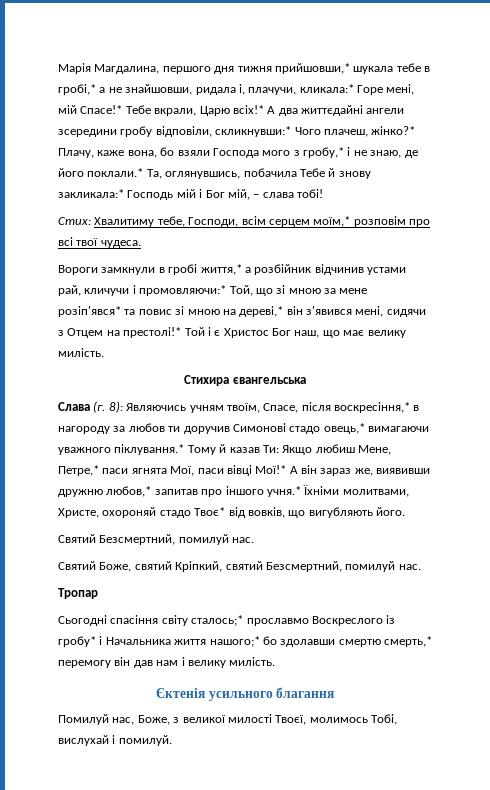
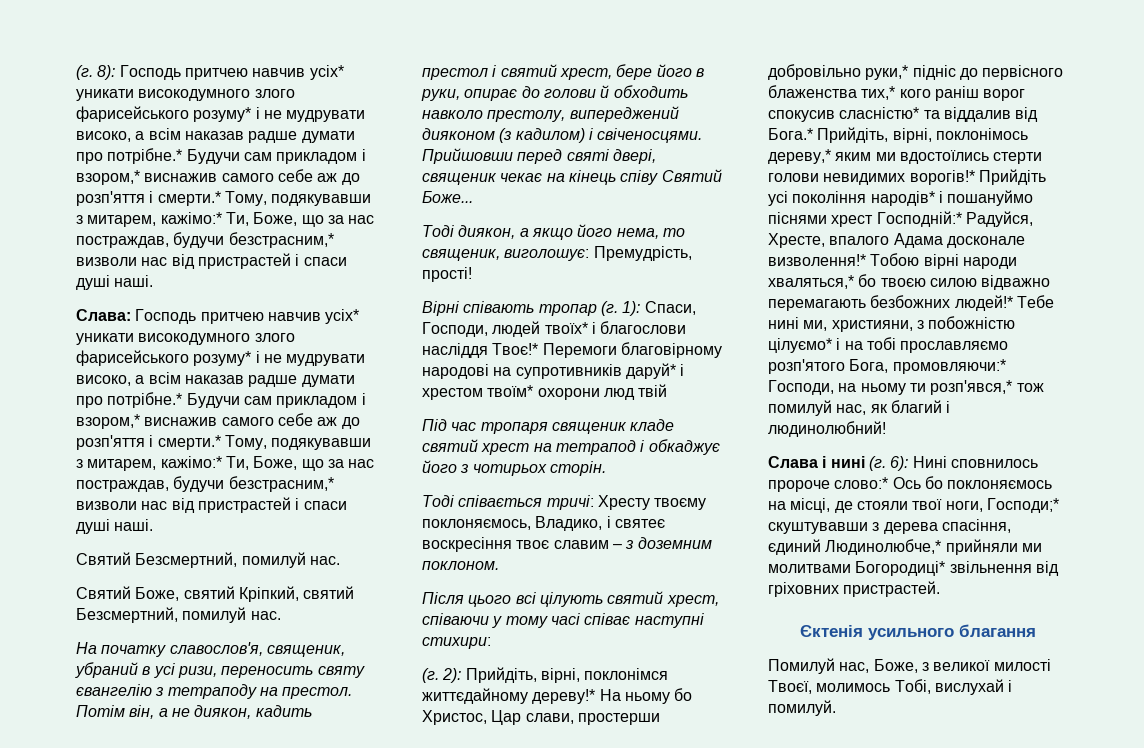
- Марія Магдалина, першого дня тижня прийшовши,* шукала тебе в гробі,* а не знайшовши, ридала і, плачучи, кликала:* Горе мені, мій Спасе!* Тебе вкрали, Царю всіх!* А два життєдайні ангели зсередини гробу відповіли, скликнувши:* Чого плачеш, жінко?* Плачу, каже вона, бо взяли Господа мого з гробу,* і не знаю, де його поклали.* Та, оглянувшись, побачила Тебе й знову закликала:* Господь мій і Бог мій, – слава тобі!
- Стих: Хвалитиму тебе, Господи, всім серцем моїм,* розповім про всі твої чудеса.
- Вороги замкнули в гробі життя,* а розбійник відчинив устами рай, кличучи і промовляючи:* Той, що зі мною за мене розіп'явся* та повис зі мною на дереві,* він з'явився мені, сидячи з Отцем на престолі!* Той і є Христос Бог наш, що має велику милість.
- Стихира євангельська
- Слава (г. 8): Являючись учням твоїм, Спасе, після воскресіння,* в нагороду за любов ти доручив Симонові стадо овець,* вимагаючи уважного піклування.* Тому й казав Ти: Якщо любиш Мене, Петре,* паси ягнята Мої, паси вівці Мої!* А він зараз же, виявивши дружню любов,* запитав про іншого учня.* Їхніми молитвами, Христе, охороняй стадо Твоє* від вовків, що вигубляють його.
+ (г. 8): Господь притчею навчив усіх* уникати високодумного злого фарисейського розуму* і не мудрувати високо, а всім наказав радше думати про потрібне.* Будучи сам прикладом і взором,* виснажив самого себе аж до розп'яття і смерти.* Тому, подякувавши з митарем, кажімо:* Ти, Боже, що за нас постраждав, будучи безстрасним,* визволи нас від пристрастей і спаси душі наші.
+ Слава: Господь притчею навчив усіх* уникати високодумного злого фарисейського розуму* і не мудрувати високо, а всім наказав радше думати про потрібне.* Будучи сам прикладом і взором,* виснажив самого себе аж до розп'яття і смерти.* Тому, подякувавши з митарем, кажімо:* Ти, Боже, що за нас постраждав, будучи безстрасним,* визволи нас від пристрастей і спаси душі наші.
- Тропар
- Сьогодні спасіння світу сталось;* прославмо Воскреслого із гробу* і Начальника життя нашого;* бо здолавши смертю смерть,* перемогу він дав нам і велику милість.
+ На початку славослов'я, священик, убраний в усі ризи, переносить святу євангелію з тетраподу на престол. Потім він, а не диякон, кадить престол і святий хрест, бере його в руки, опирає до голови й обходить навколо престолу, випереджений дияконом (з кадилом) і свіченосцями. Прийшовши перед святі двері, священик чекає на кінець співу Святий Боже...
+ Тоді диякон, а якщо його нема, то священик, виголошує: Премудрість, прості!
+ Вірні співають тропар (г. 1): Спаси, Господи, людей твоїх* і благослови насліддя Твоє!* Перемоги благовірному народові на супротивників даруй* і хрестом твоїм* охорони люд твій
+ Під час тропаря священик кладе святий хрест на тетрапод і обкаджує його з чотирьох сторін.
+ Тоді співається тричі: Хресту твоєму поклоняємось, Владико, і святеє воскресіння твоє славим – з доземним поклоном.
+ Після цього всі цілують святий хрест, співаючи у тому часі співає наступні стихири:
+ (г. 2): Прийдіть, вірні, поклонімся життєдайному дереву!* На ньому бо Христос, Цар слави, простерши добровільно руки,* підніс до первісного блаженства тих,* кого раніш ворог спокусив сласністю* та віддалив від Бога.* Прийдіть, вірні, поклонімось дереву,* яким ми вдостоїлись стерти голови невидимих ворогів!* Прийдіть усі покоління народів* і пошануймо піснями хрест Господній:* Радуйся, Хресте, впалого Адама досконале визволення!* Тобою вірні народи хваляться,* бо твоєю силою відважно перемагають безбожних людей!* Тебе нині ми, християни, з побожністю цілуємо* і на тобі прославляємо розп'ятого Бога, промовляючи:* Господи, на ньому ти розп'явся,* тож помилуй нас, як благий і людинолюбний!
+ Слава і нині (г. 6): Нині сповнилось пророче слово:* Ось бо поклоняємось на місці, де стояли твої ноги, Господи;* скуштувавши з дерева спасіння, єдиний Людинолюбче,* прийняли ми молитвами Богородиці* звільнення від гріховних пристрастей.

